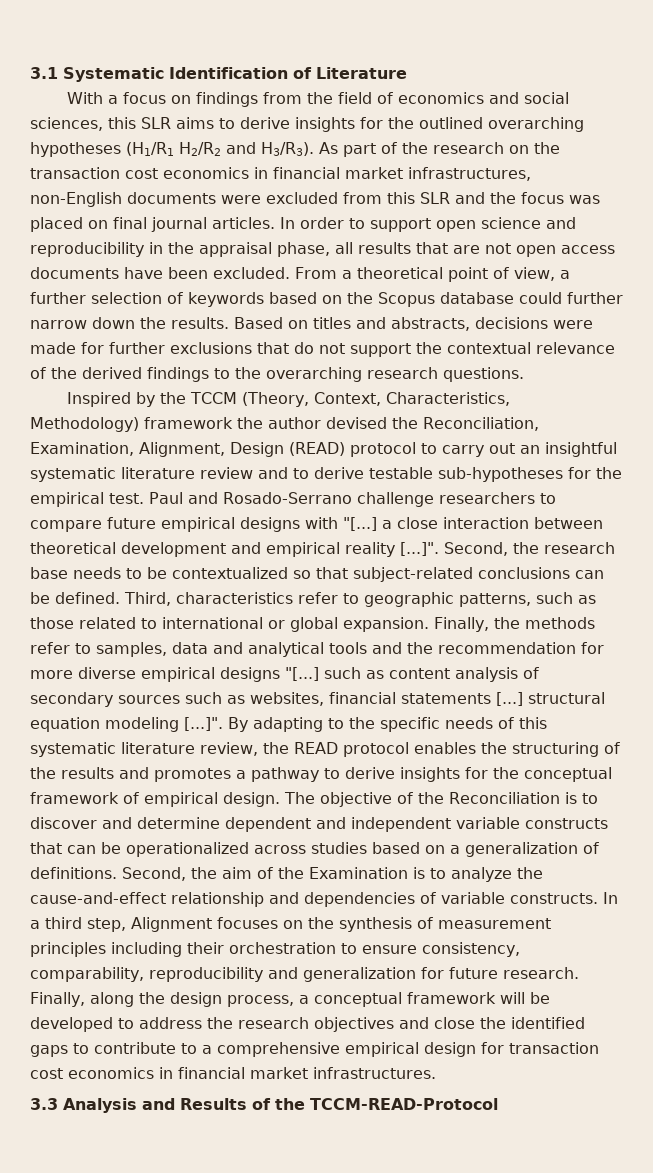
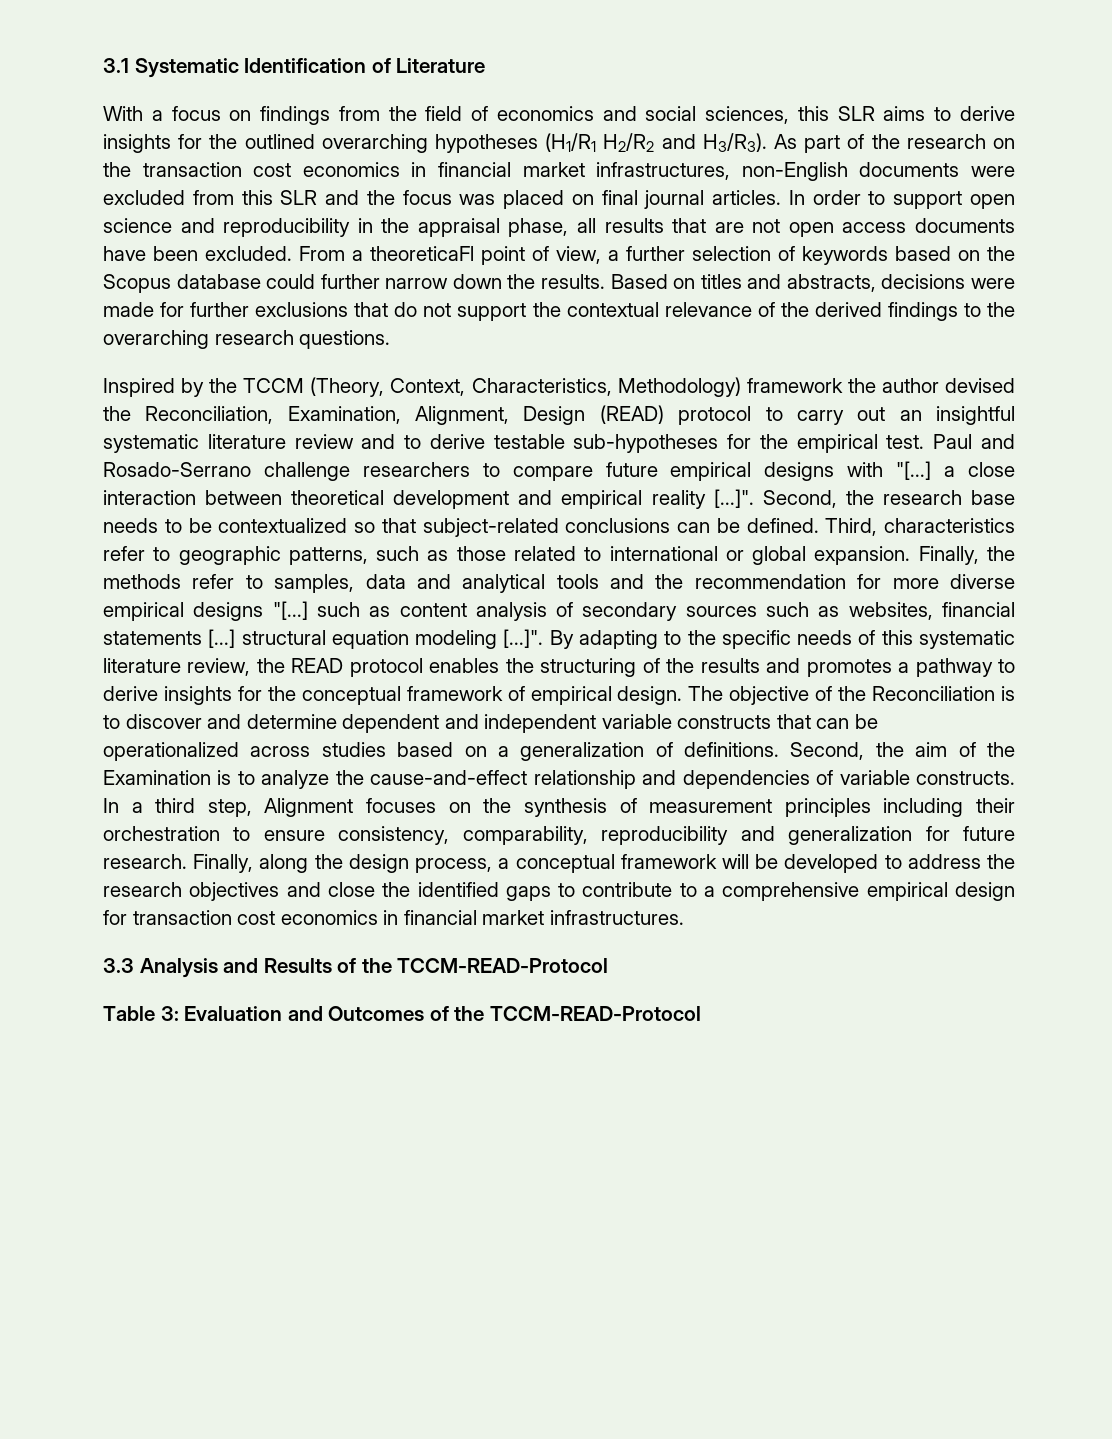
- From a theoretical point of view, a further selection of keywords based on the Scopus database could further narrow down the results.
+ From a theoreticaFl point of view, a further selection of keywords based on the Scopus database could further narrow down the results.
+ Table 3: Evaluation and Outcomes of the TCCM-READ-Protocol

